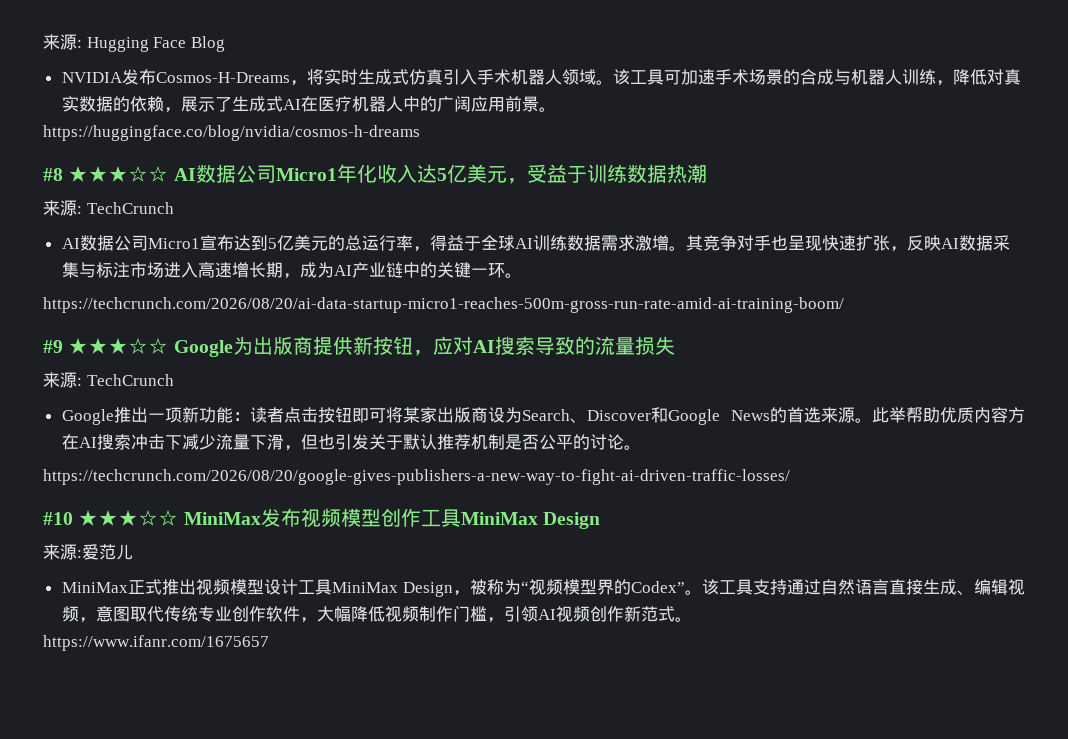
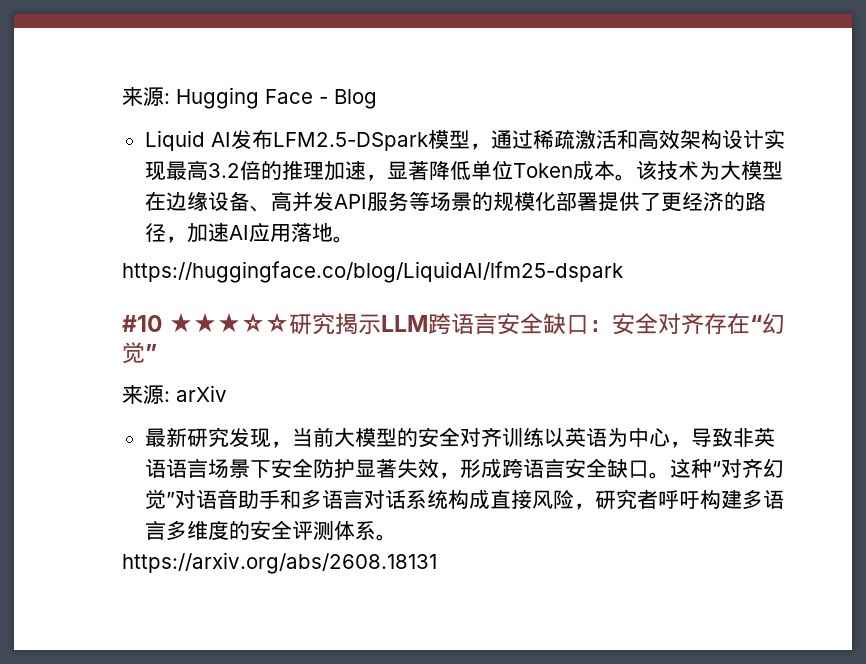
- 来源: Hugging Face Blog
+ 来源: Hugging Face - Blog
- NVIDIA发布Cosmos-H-Dreams，将实时生成式仿真引入手术机器人领域。该工具可加速手术场景的合成与机器人训练，降低对真实数据的依赖，展示了生成式AI在医疗机器人中的广阔应用前景。
- https://huggingface.co/blog/nvidia/cosmos-h-dreams
- #8 ★★★☆☆ AI数据公司Micro1年化收入达5亿美元，受益于训练数据热潮
- 来源: TechCrunch
- AI数据公司Micro1宣布达到5亿美元的总运行率，得益于全球AI训练数据需求激增。其竞争对手也呈现快速扩张，反映AI数据采集与标注市场进入高速增长期，成为AI产业链中的关键一环。
- https://techcrunch.com/2026/08/20/ai-data-startup-micro1-reaches-500m-gross-run-rate-amid-ai-training-boom/
- #9 ★★★☆☆ Google为出版商提供新按钮，应对AI搜索导致的流量损失
- 来源: TechCrunch
- Google推出一项新功能：读者点击按钮即可将某家出版商设为Search、Discover和Google News的首选来源。此举帮助优质内容方在AI搜索冲击下减少流量下滑，但也引发关于默认推荐机制是否公平的讨论。
- https://techcrunch.com/2026/08/20/google-gives-publishers-a-new-way-to-fight-ai-driven-traffic-losses/
- #10 ★★★☆☆ MiniMax发布视频模型创作工具MiniMax Design
- 来源:爱范儿
- MiniMax正式推出视频模型设计工具MiniMax Design，被称为“视频模型界的Codex”。该工具支持通过自然语言直接生成、编辑视频，意图取代传统专业创作软件，大幅降低视频制作门槛，引领AI视频创作新范式。
- https://www.ifanr.com/1675657
+ Liquid AI发布LFM2.5-DSpark模型，通过稀疏激活和高效架构设计实现最高3.2倍的推理加速，显著降低单位Token成本。该技术为大模型在边缘设备、高并发API服务等场景的规模化部署提供了更经济的路径，加速AI应用落地。
+ https://huggingface.co/blog/LiquidAI/lfm25-dspark
+ #10 ★★★☆☆研究揭示LLM跨语言安全缺口：安全对齐存在“幻觉”
+ 来源: arXiv
+ 最新研究发现，当前大模型的安全对齐训练以英语为中心，导致非英语语言场景下安全防护显著失效，形成跨语言安全缺口。这种“对齐幻觉”对语音助手和多语言对话系统构成直接风险，研究者呼吁构建多语言多维度的安全评测体系。
+ https://arxiv.org/abs/2608.18131

